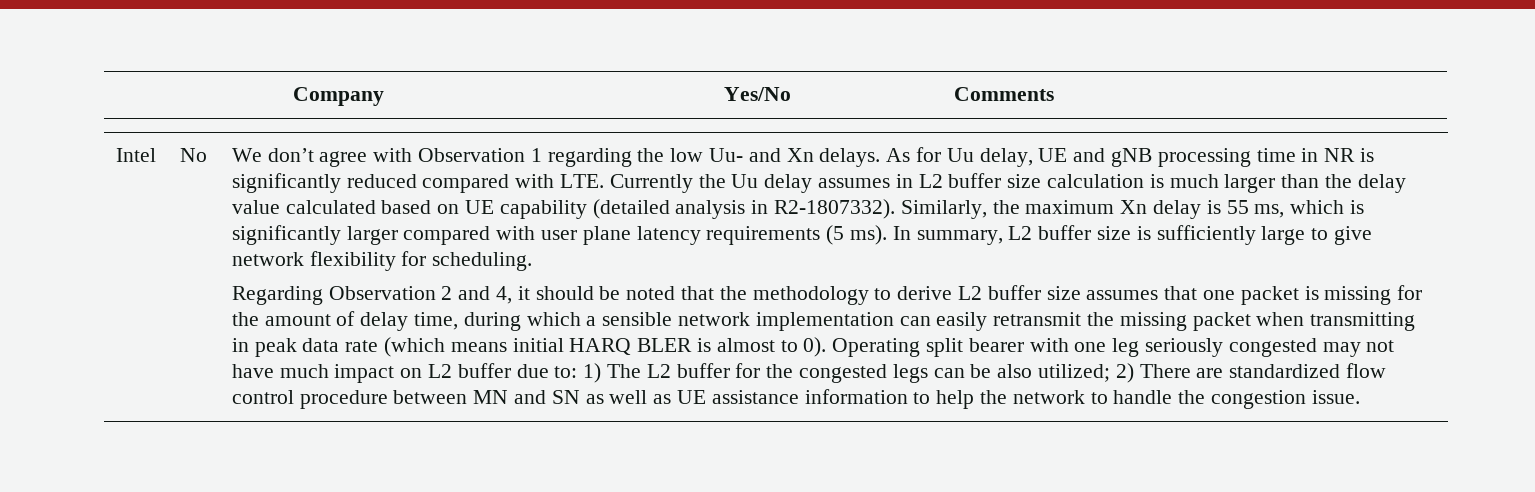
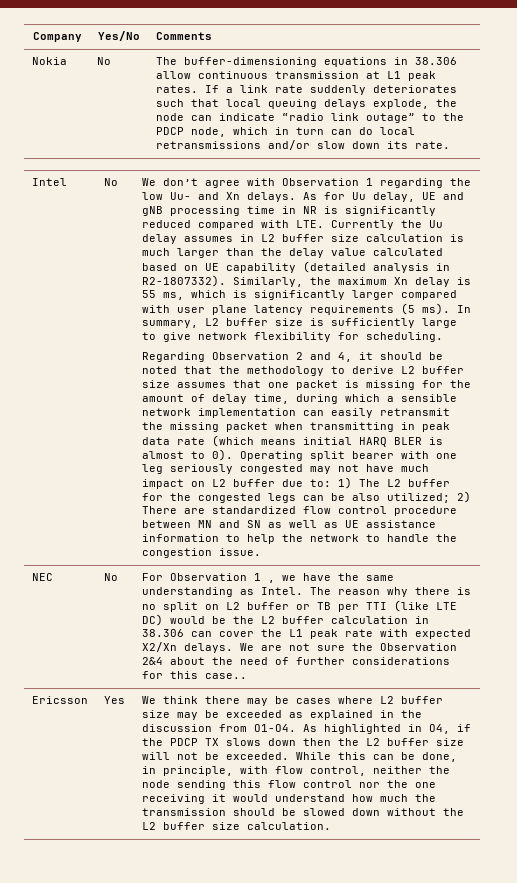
+ Nokia | No | The buffer-dimensioning equations in 38.306 allow continuous transmission at L1 peak rates. If a link rate suddenly deteriorates such that local queuing delays explode, the node can indicate “radio link outage” to the PDCP node, which in turn can do local retransmissions and/or slow down its rate.
+ NEC | No | For Observation 1 , we have the same understanding as Intel. The reason why there is no split on L2 buffer or TB per TTI (like LTE DC) would be the L2 buffer calculation in 38.306 can cover the L1 peak rate with expected X2/Xn delays. We are not sure the Observation 2&4 about the need of further considerations for this case..
+ Ericsson | Yes | We think there may be cases where L2 buffer size may be exceeded as explained in the discussion from O1-O4. As highlighted in O4, if the PDCP TX slows down then the L2 buffer size will not be exceeded. While this can be done, in principle, with flow control, neither the node sending this flow control nor the one receiving it would understand how much the transmission should be slowed down without the L2 buffer size calculation.

